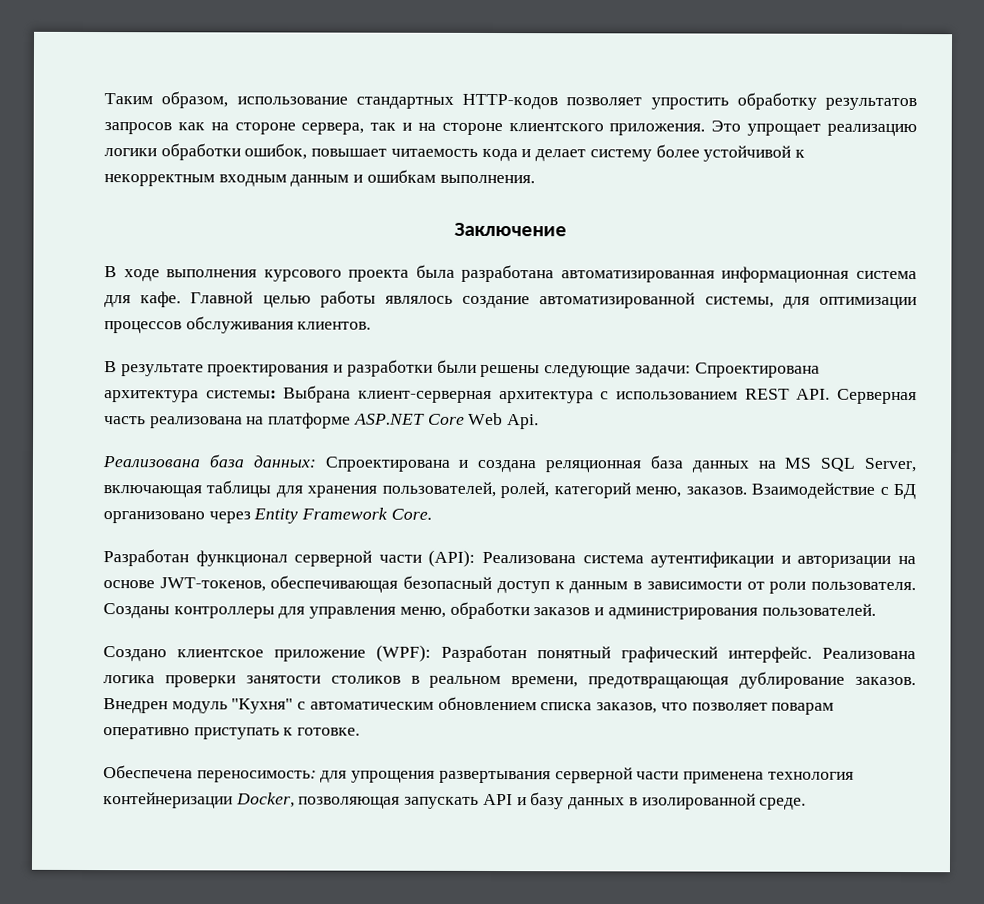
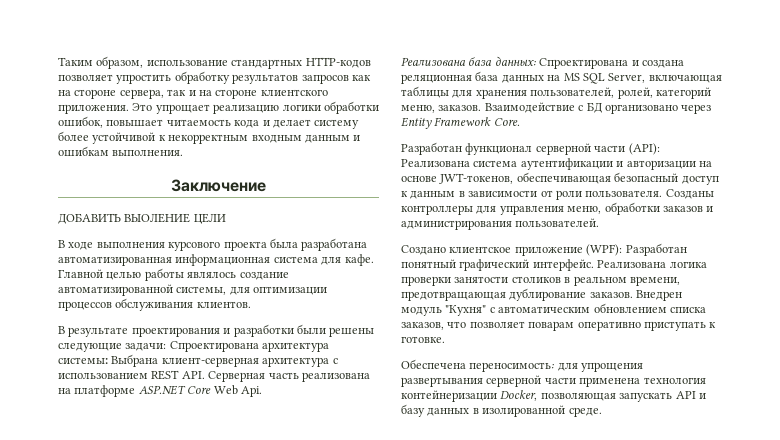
+ ДОБАВИТЬ ВЫОЛЕНИЕ ЦЕЛИ

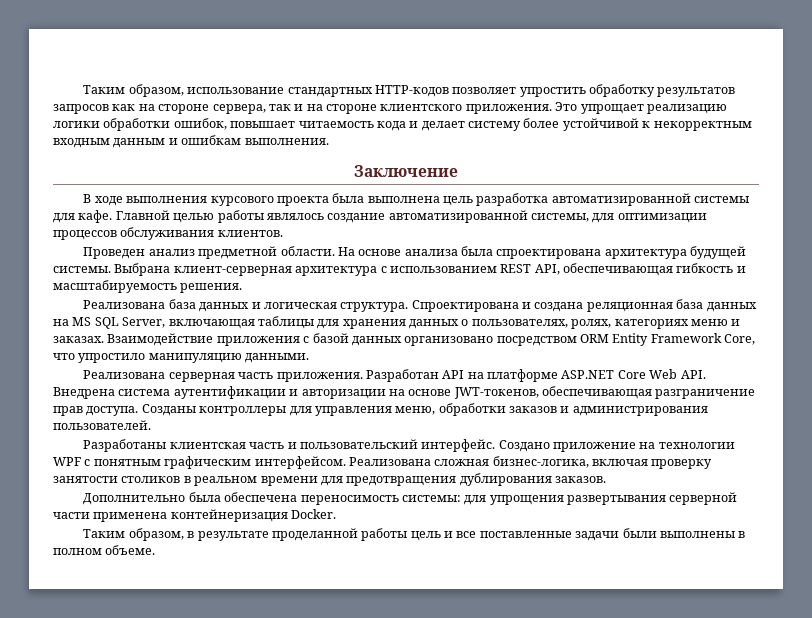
- ДОБАВИТЬ ВЫОЛЕНИЕ ЦЕЛИ
- В ходе выполнения курсового проекта была разработана автоматизированная информационная система для кафе.
+ В ходе выполнения курсового проекта была выполнена цель разработка автоматизированной системы для кафе.
- В результате проектирования и разработки были решены следующие задачи: Спроектирована архитектура системы: Выбрана клиент-серверная архитектура с использованием REST API. Серверная часть реализована на платформе ASP.NET Core Web Api.
- Реализована база данных: Спроектирована и создана реляционная база данных на MS SQL Server, включающая таблицы для хранения пользователей, ролей, категорий меню, заказов. Взаимодействие с БД организовано через Entity Framework Core.
- Разработан функционал серверной части (API): Реализована система аутентификации и авторизации на основе JWT-токенов, обеспечивающая безопасный доступ к данным в зависимости от роли пользователя.
+ Проведен анализ предметной области. На основе анализа была спроектирована архитектура будущей системы. Выбрана клиент-серверная архитектура с использованием REST API, обеспечивающая гибкость и масштабируемость решения.
+ Реализована база данных и логическая структура. Спроектирована и создана реляционная база данных на MS SQL Server, включающая таблицы для хранения данных о пользователях, ролях, категориях меню и заказах. Взаимодействие приложения с базой данных организовано посредством ORM Entity Framework Core, что упростило манипуляцию данными.
+ Реализована серверная часть приложения. Разработан API на платформе ASP.NET Core Web API. Внедрена система аутентификации и авторизации на основе JWT-токенов, обеспечивающая разграничение прав доступа.
- Создано клиентское приложение (WPF): Разработан понятный графический интерфейс. Реализована логика проверки занятости столиков в реальном времени, предотвращающая дублирование заказов. Внедрен модуль "Кухня" с автоматическим обновлением списка заказов, что позволяет поварам оперативно приступать к готовке.
- Обеспечена переносимость: для упрощения развертывания серверной части применена технология контейнеризации Docker, позволяющая запускать API и базу данных в изолированной среде.
+ Разработаны клиентская часть и пользовательский интерфейс. Создано приложение на технологии WPF с понятным графическим интерфейсом. Реализована сложная бизнес-логика, включая проверку занятости столиков в реальном времени для предотвращения дублирования заказов.
+ Дополнительно была обеспечена переносимость системы: для упрощения развертывания серверной части применена контейнеризация Docker.
+ Таким образом, в результате проделанной работы цель и все поставленные задачи были выполнены в полном объеме.

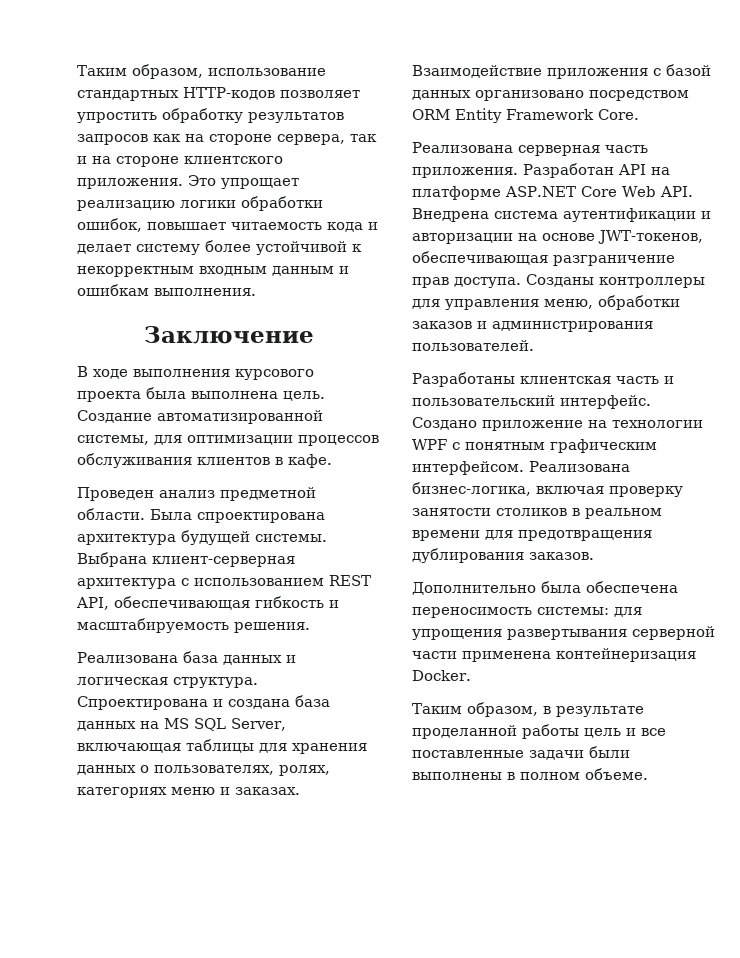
- В ходе выполнения курсового проекта была выполнена цель разработка автоматизированной системы для кафе. Главной целью работы являлось создание автоматизированной системы, для оптимизации процессов обслуживания клиентов.
+ В ходе выполнения курсового проекта была выполнена цель. Создание автоматизированной системы, для оптимизации процессов обслуживания клиентов в кафе.
- На основе анализа была спроектирована архитектура будущей системы.
+ Была спроектирована архитектура будущей системы.
- Спроектирована и создана реляционная база данных на MS SQL Server, включающая таблицы для хранения данных о пользователях, ролях, категориях меню и заказах.
+ Спроектирована и создана база данных на MS SQL Server, включающая таблицы для хранения данных о пользователях, ролях, категориях меню и заказах.
- Взаимодействие приложения с базой данных организовано посредством ORM Entity Framework Core, что упростило манипуляцию данными.
+ Взаимодействие приложения с базой данных организовано посредством ORM Entity Framework Core.
- Реализована сложная бизнес-логика, включая проверку занятости столиков в реальном времени для предотвращения дублирования заказов.
+ Реализована бизнес-логика, включая проверку занятости столиков в реальном времени для предотвращения дублирования заказов.

